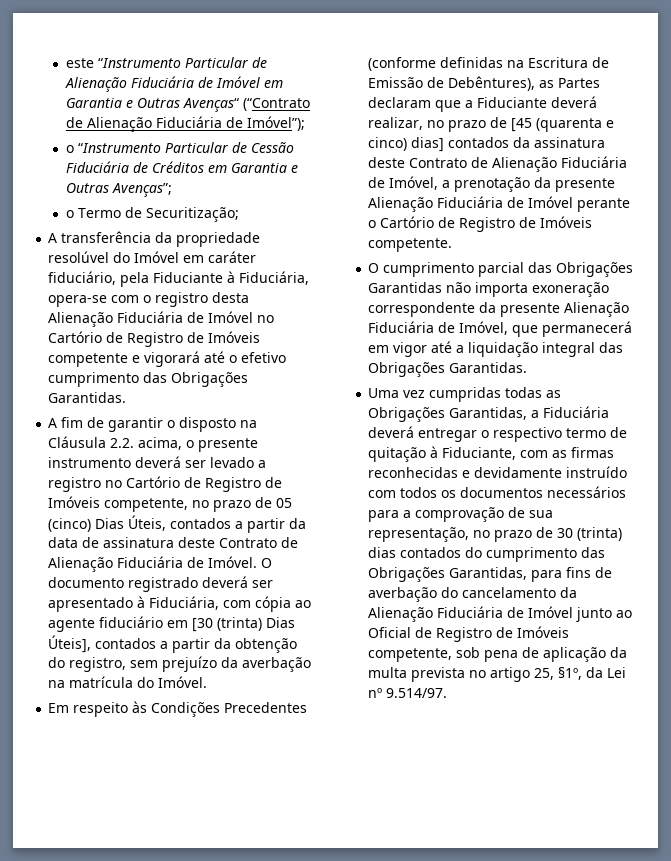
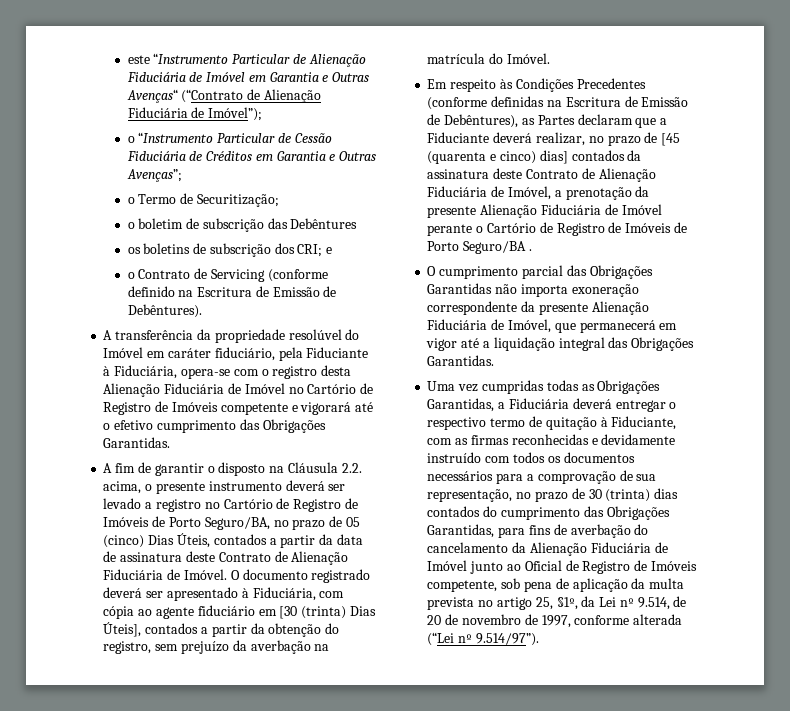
+ o boletim de subscrição das Debêntures
+ os boletins de subscrição dos CRI; e
+ o Contrato de Servicing (conforme definido na Escritura de Emissão de Debêntures).
- A fim de garantir o disposto na Cláusula 2.2. acima, o presente instrumento deverá ser levado a registro no Cartório de Registro de Imóveis competente, no prazo de 05 (cinco) Dias Úteis, contados a partir da data de assinatura deste Contrato de Alienação Fiduciária de Imóvel.
+ A fim de garantir o disposto na Cláusula 2.2. acima, o presente instrumento deverá ser levado a registro no Cartório de Registro de Imóveis de Porto Seguro/BA, no prazo de 05 (cinco) Dias Úteis, contados a partir da data de assinatura deste Contrato de Alienação Fiduciária de Imóvel.
- Em respeito às Condições Precedentes (conforme definidas na Escritura de Emissão de Debêntures), as Partes declaram que a Fiduciante deverá realizar, no prazo de [45 (quarenta e cinco) dias] contados da assinatura deste Contrato de Alienação Fiduciária de Imóvel, a prenotação da presente Alienação Fiduciária de Imóvel perante o Cartório de Registro de Imóveis competente.
+ Em respeito às Condições Precedentes (conforme definidas na Escritura de Emissão de Debêntures), as Partes declaram que a Fiduciante deverá realizar, no prazo de [45 (quarenta e cinco) dias] contados da assinatura deste Contrato de Alienação Fiduciária de Imóvel, a prenotação da presente Alienação Fiduciária de Imóvel perante o Cartório de Registro de Imóveis de Porto Seguro/BA .
- Uma vez cumpridas todas as Obrigações Garantidas, a Fiduciária deverá entregar o respectivo termo de quitação à Fiduciante, com as firmas reconhecidas e devidamente instruído com todos os documentos necessários para a comprovação de sua representação, no prazo de 30 (trinta) dias contados do cumprimento das Obrigações Garantidas, para fins de averbação do cancelamento da Alienação Fiduciária de Imóvel junto ao Oficial de Registro de Imóveis competente, sob pena de aplicação da multa prevista no artigo 25, §1º, da Lei nº 9.514/97.
+ Uma vez cumpridas todas as Obrigações Garantidas, a Fiduciária deverá entregar o respectivo termo de quitação à Fiduciante, com as firmas reconhecidas e devidamente instruído com todos os documentos necessários para a comprovação de sua representação, no prazo de 30 (trinta) dias contados do cumprimento das Obrigações Garantidas, para fins de averbação do cancelamento da Alienação Fiduciária de Imóvel junto ao Oficial de Registro de Imóveis competente, sob pena de aplicação da multa prevista no artigo 25, §1º, da Lei nº 9.514, de 20 de novembro de 1997, conforme alterada (“Lei nº 9.514/97”).

